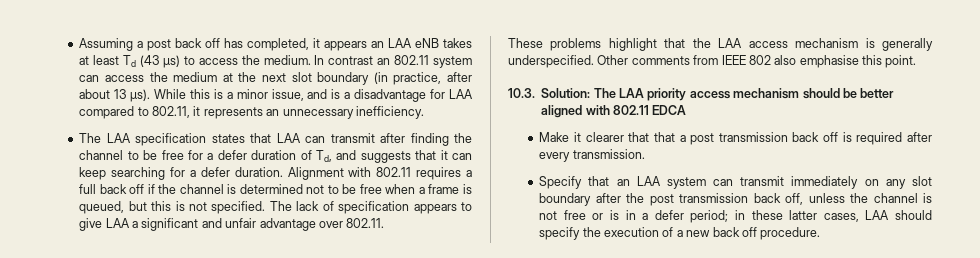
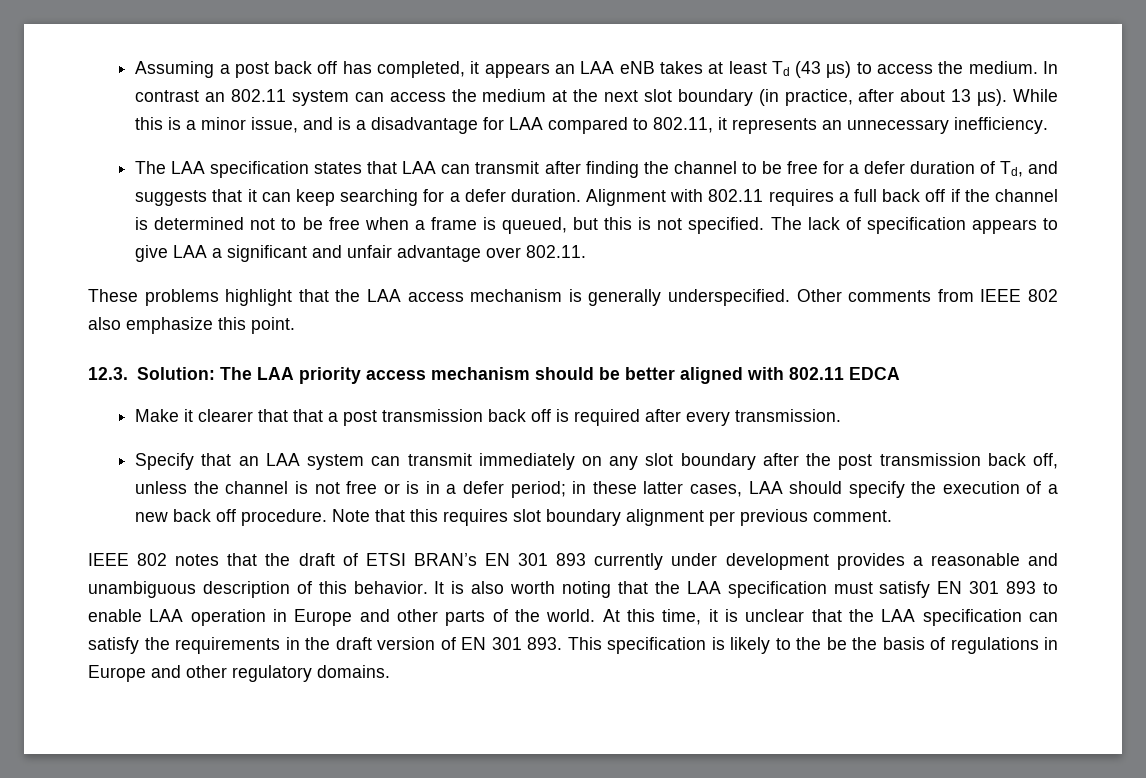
- Other comments from IEEE 802 also emphasise this point.
+ Other comments from IEEE 802 also emphasize this point.
- 10.3. Solution: The LAA priority access mechanism should be better aligned with 802.11 EDCA
+ 12.3. Solution: The LAA priority access mechanism should be better aligned with 802.11 EDCA
+ Note that this requires slot boundary alignment per previous comment.
+ IEEE 802 notes that the draft of ETSI BRAN’s EN 301 893 currently under development provides a reasonable and unambiguous description of this behavior. It is also worth noting that the LAA specification must satisfy EN 301 893 to enable LAA operation in Europe and other parts of the world. At this time, it is unclear that the LAA specification can satisfy the requirements in the draft version of EN 301 893. This specification is likely to the be the basis of regulations in Europe and other regulatory domains.

